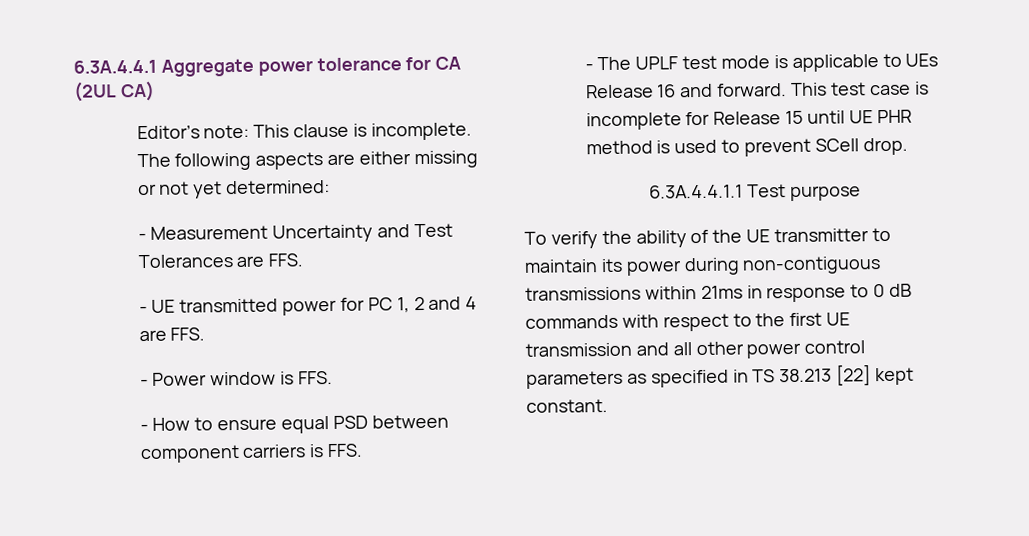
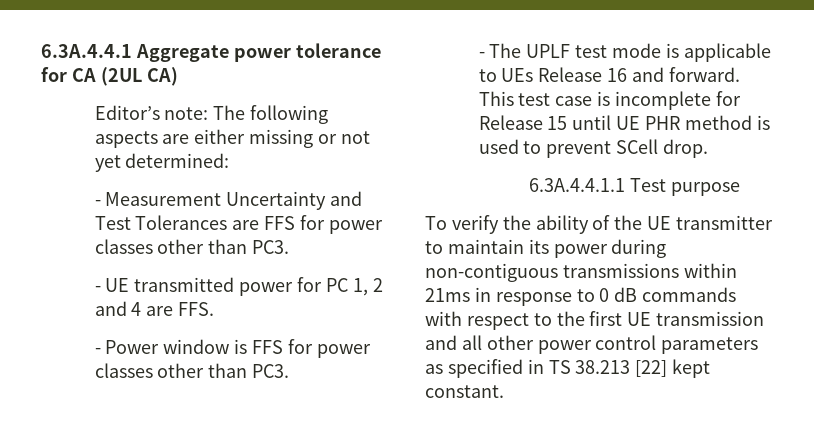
- Editor’s note: This clause is incomplete. The following aspects are either missing or not yet determined:
+ Editor’s note: The following aspects are either missing or not yet determined:
- - Measurement Uncertainty and Test Tolerances are FFS.
+ - Measurement Uncertainty and Test Tolerances are FFS for power classes other than PC3.
- - Power window is FFS.
- - How to ensure equal PSD between component carriers is FFS.
+ - Power window is FFS for power classes other than PC3.

